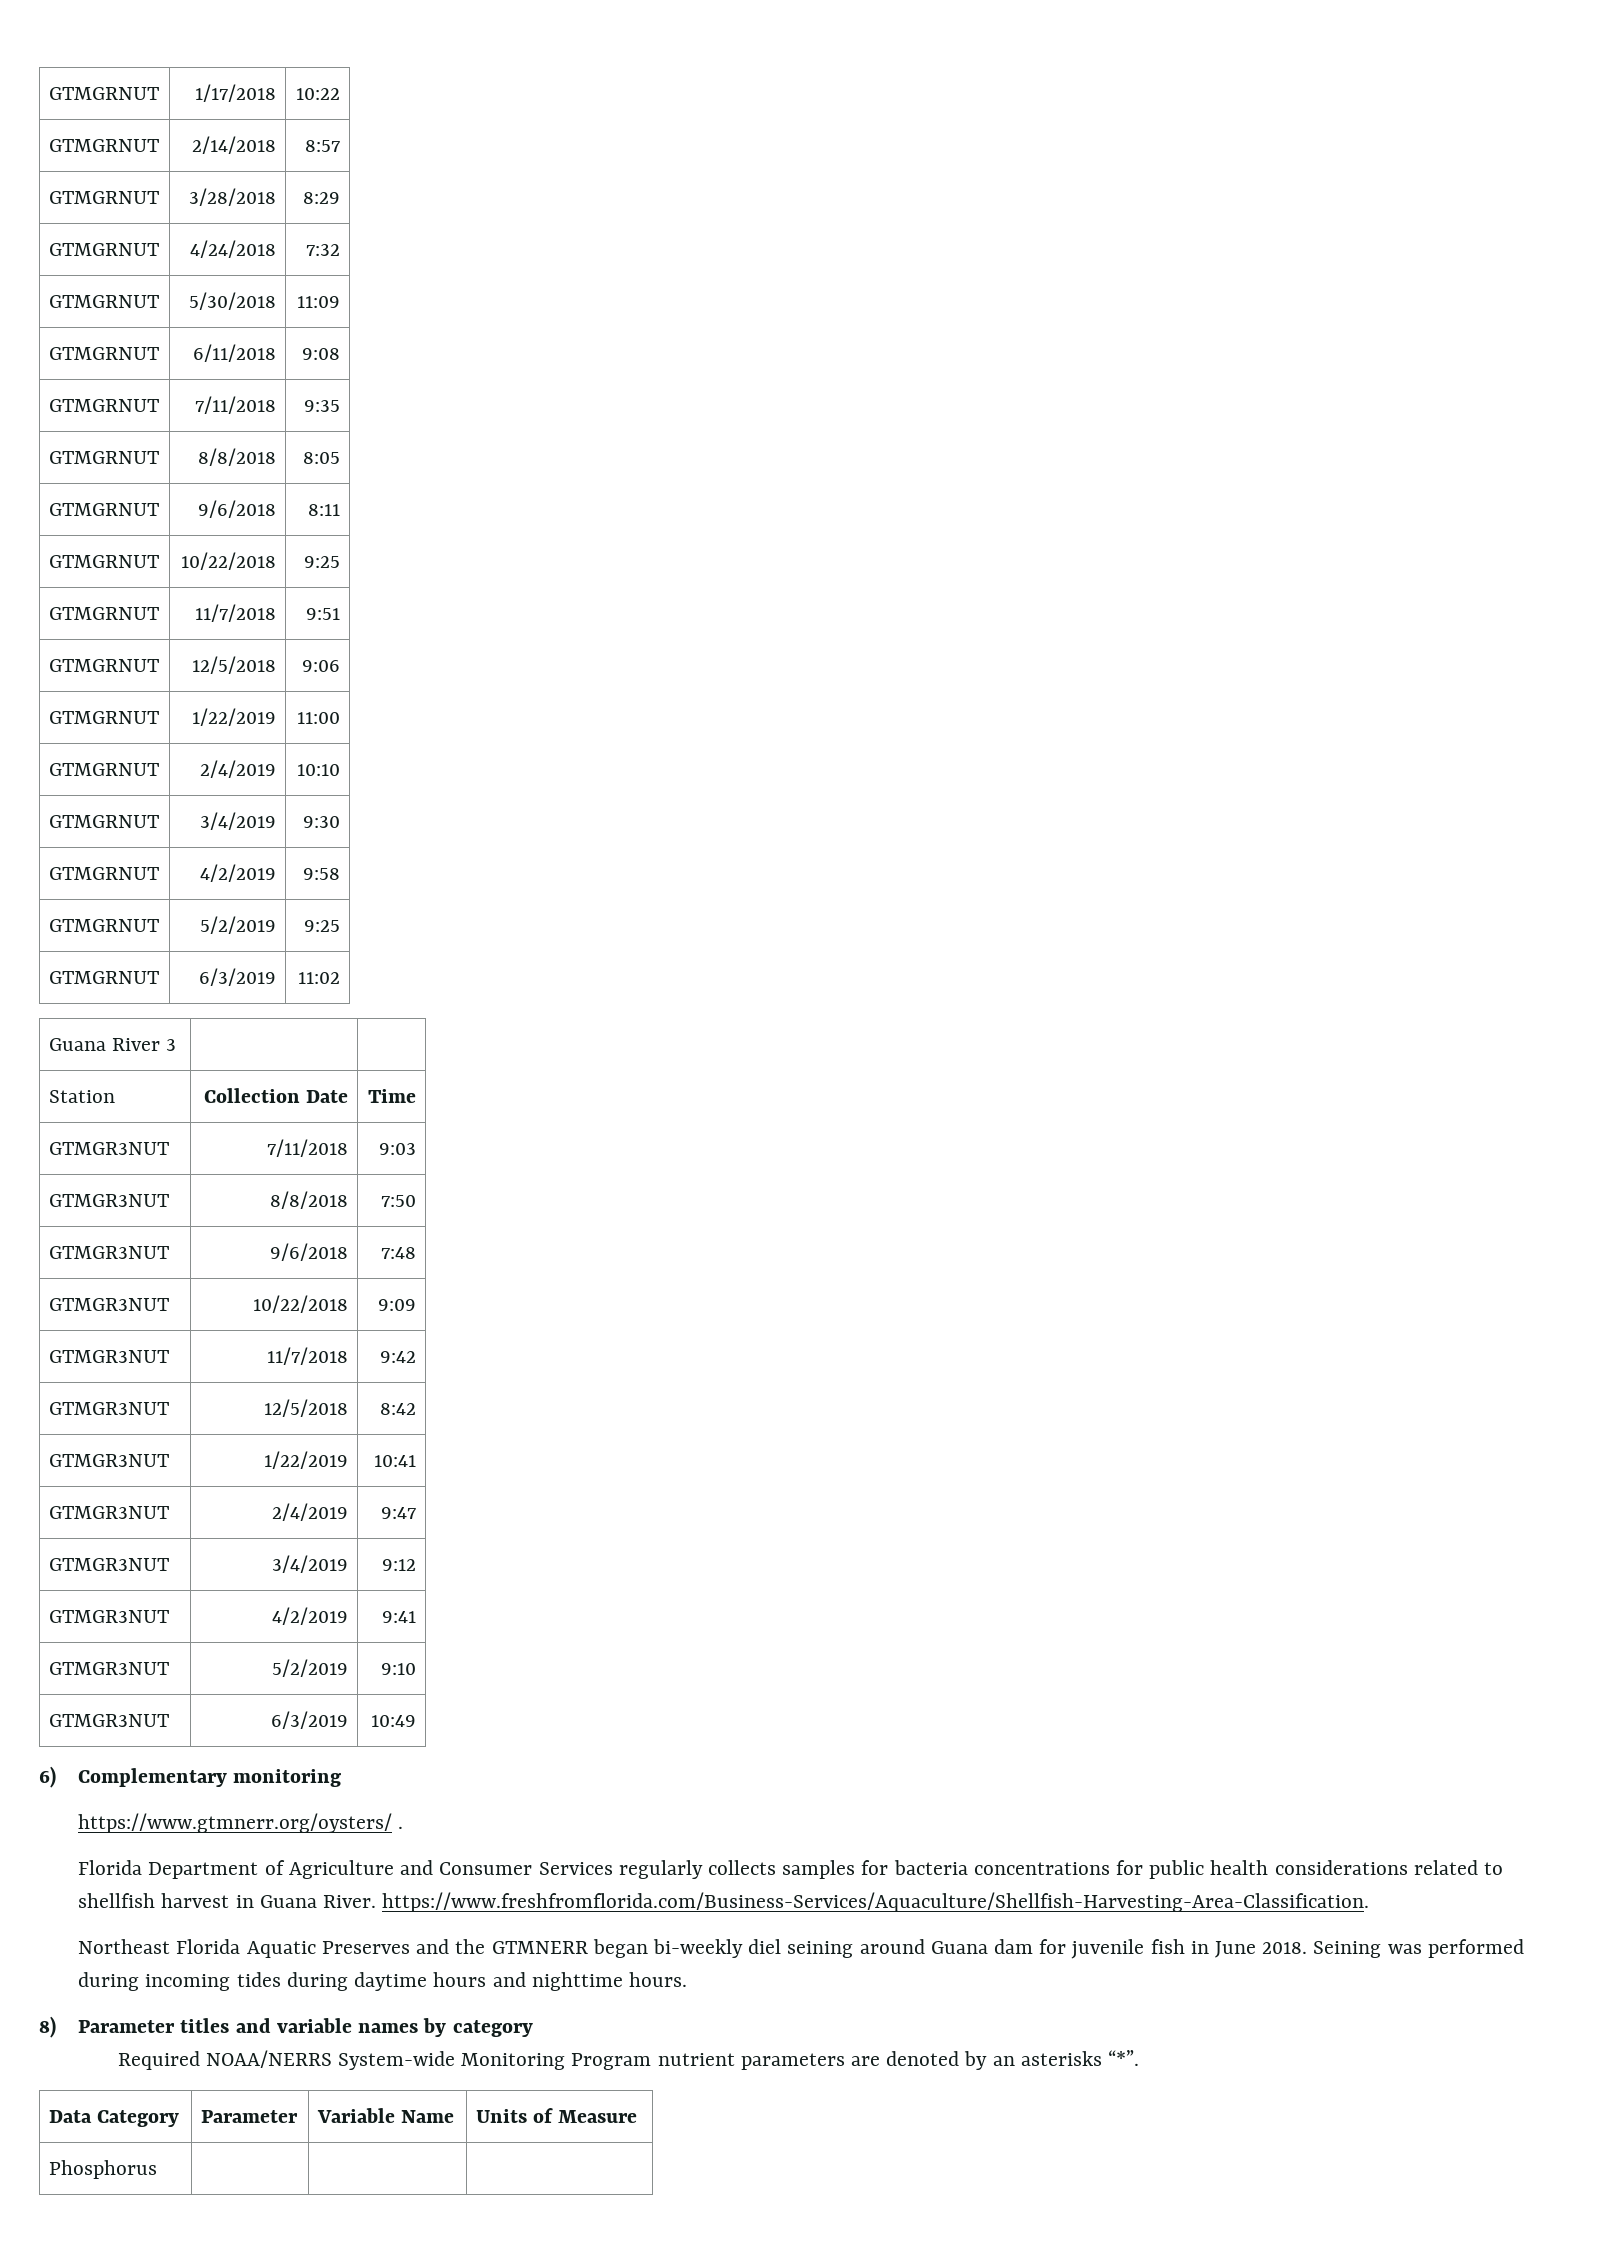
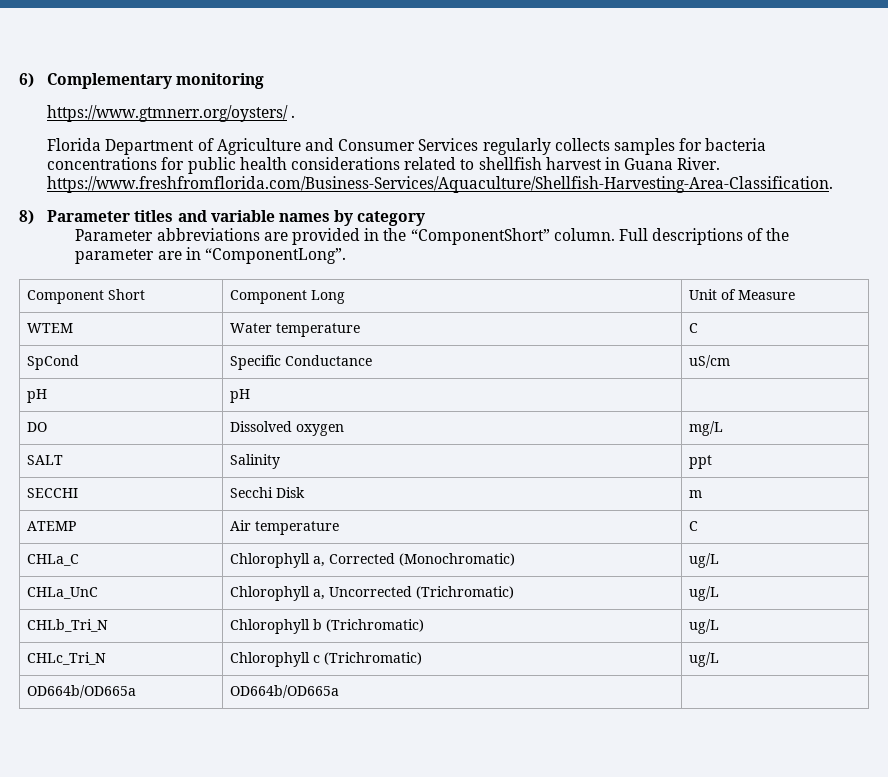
- GTMGRNUT | 1/17/2018 | 10:22
- GTMGRNUT | 2/14/2018 | 8:57
- GTMGRNUT | 3/28/2018 | 8:29
- GTMGRNUT | 4/24/2018 | 7:32
- GTMGRNUT | 5/30/2018 | 11:09
- GTMGRNUT | 6/11/2018 | 9:08
- GTMGRNUT | 7/11/2018 | 9:35
- GTMGRNUT | 8/8/2018 | 8:05
- GTMGRNUT | 9/6/2018 | 8:11
- GTMGRNUT | 10/22/2018 | 9:25
- GTMGRNUT | 11/7/2018 | 9:51
- GTMGRNUT | 12/5/2018 | 9:06
- GTMGRNUT | 1/22/2019 | 11:00
- GTMGRNUT | 2/4/2019 | 10:10
- GTMGRNUT | 3/4/2019 | 9:30
- GTMGRNUT | 4/2/2019 | 9:58
- GTMGRNUT | 5/2/2019 | 9:25
- GTMGRNUT | 6/3/2019 | 11:02
- Guana River 3 | |
- Station | Collection Date | Time
- GTMGR3NUT | 7/11/2018 | 9:03
- GTMGR3NUT | 8/8/2018 | 7:50
- GTMGR3NUT | 9/6/2018 | 7:48
- GTMGR3NUT | 10/22/2018 | 9:09
- GTMGR3NUT | 11/7/2018 | 9:42
- GTMGR3NUT | 12/5/2018 | 8:42
- GTMGR3NUT | 1/22/2019 | 10:41
- GTMGR3NUT | 2/4/2019 | 9:47
- GTMGR3NUT | 3/4/2019 | 9:12
- GTMGR3NUT | 4/2/2019 | 9:41
- GTMGR3NUT | 5/2/2019 | 9:10
- GTMGR3NUT | 6/3/2019 | 10:49
- Northeast Florida Aquatic Preserves and the GTMNERR began bi-weekly diel seining around Guana dam for juvenile fish in June 2018. Seining was performed during incoming tides during daytime hours and nighttime hours.
- Required NOAA/NERRS System-wide Monitoring Program nutrient parameters are denoted by an asterisks “*”.
- Data Category | Parameter | Variable Name | Units of Measure
- Phosphorus | | |
+ Parameter abbreviations are provided in the “ComponentShort” column. Full descriptions of the parameter are in “ComponentLong”.
+ Component Short | Component Long | Unit of Measure
+ WTEM | Water temperature | C
+ SpCond | Specific Conductance | uS/cm
+ pH | pH |
+ DO | Dissolved oxygen | mg/L
+ SALT | Salinity | ppt
+ SECCHI | Secchi Disk | m
+ ATEMP | Air temperature | C
+ CHLa_C | Chlorophyll a, Corrected (Monochromatic) | ug/L
+ CHLa_UnC | Chlorophyll a, Uncorrected (Trichromatic) | ug/L
+ CHLb_Tri_N | Chlorophyll b (Trichromatic) | ug/L
+ CHLc_Tri_N | Chlorophyll c (Trichromatic) | ug/L
+ OD664b/OD665a | OD664b/OD665a |

